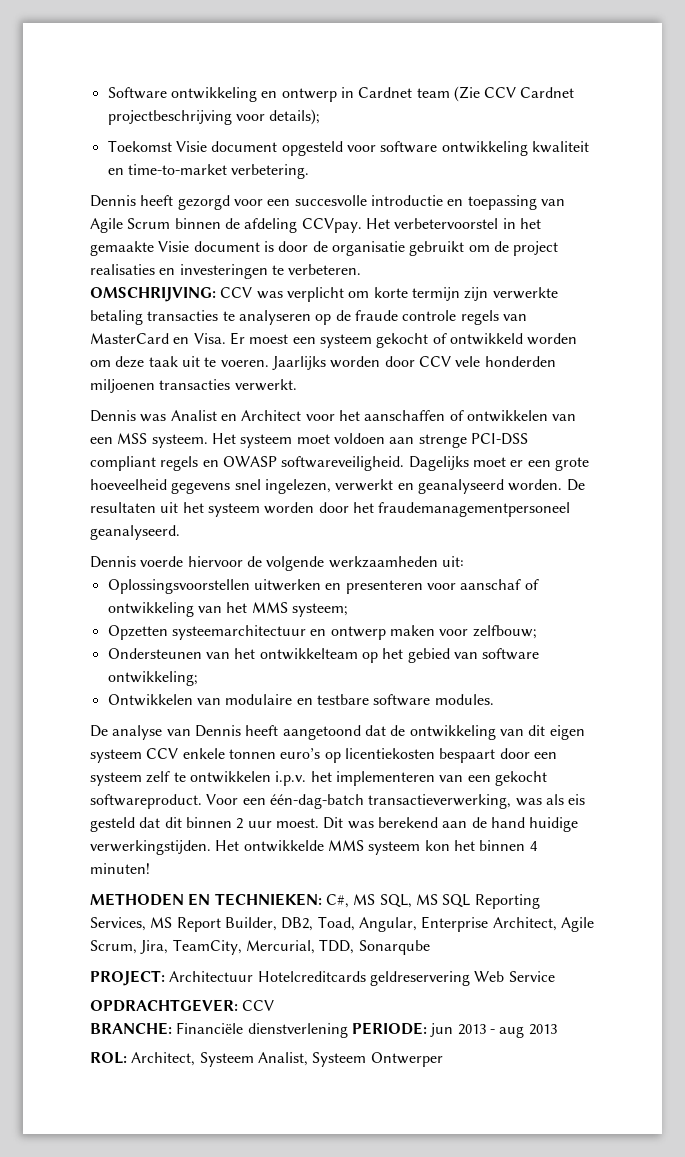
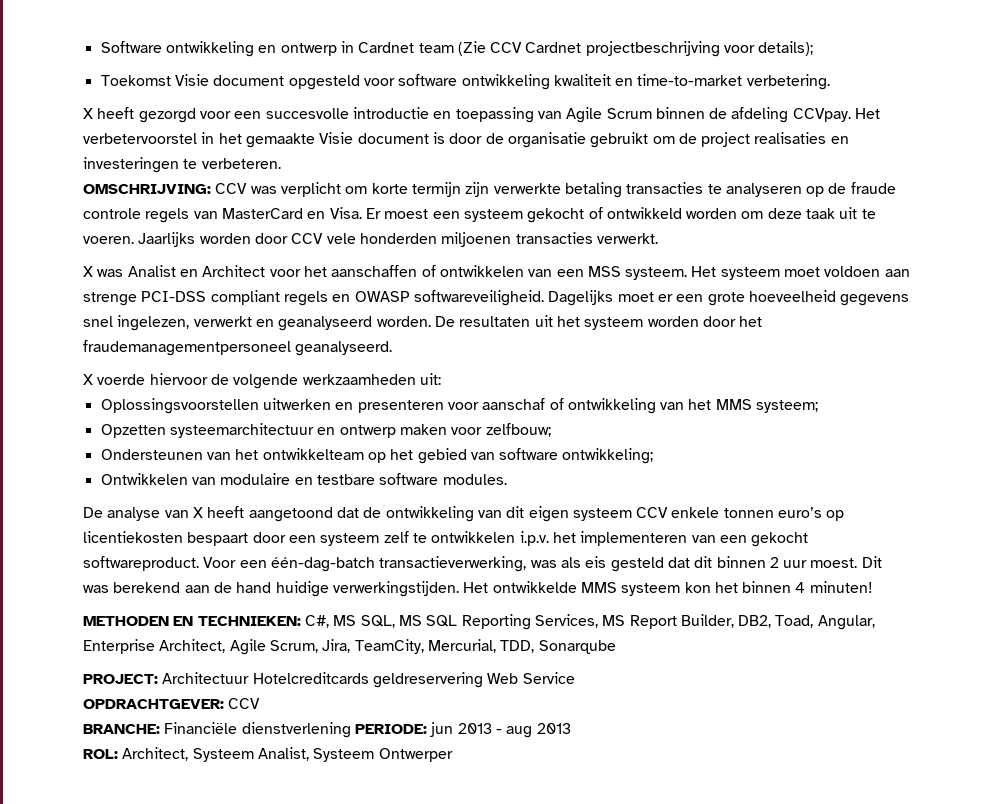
- Dennis heeft gezorgd voor een succesvolle introductie en toepassing van Agile Scrum binnen de afdeling CCVpay.
+ X heeft gezorgd voor een succesvolle introductie en toepassing van Agile Scrum binnen de afdeling CCVpay.
- Dennis was Analist en Architect voor het aanschaffen of ontwikkelen van een MSS systeem.
+ X was Analist en Architect voor het aanschaffen of ontwikkelen van een MSS systeem.
- Dennis voerde hiervoor de volgende werkzaamheden uit:
+ X voerde hiervoor de volgende werkzaamheden uit:
- De analyse van Dennis heeft aangetoond dat de ontwikkeling van dit eigen systeem CCV enkele tonnen euro’s op licentiekosten bespaart door een systeem zelf te ontwikkelen i.p.v. het implementeren van een gekocht softwareproduct.
+ De analyse van X heeft aangetoond dat de ontwikkeling van dit eigen systeem CCV enkele tonnen euro’s op licentiekosten bespaart door een systeem zelf te ontwikkelen i.p.v. het implementeren van een gekocht softwareproduct.

